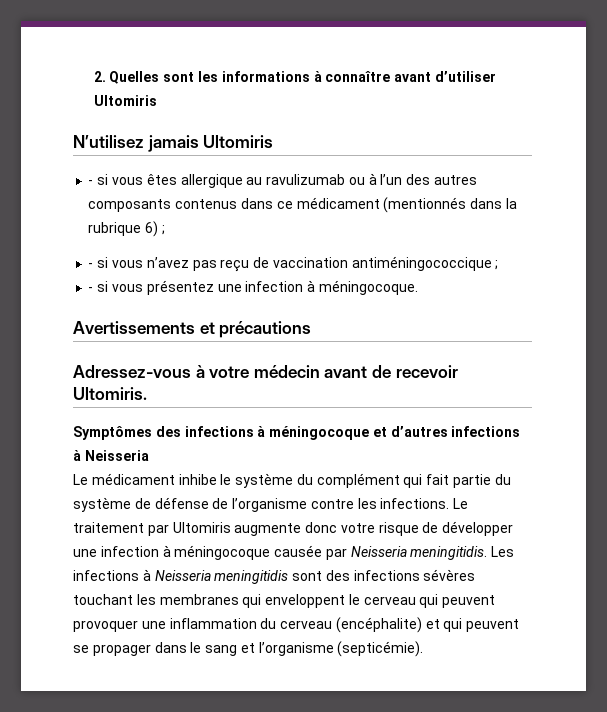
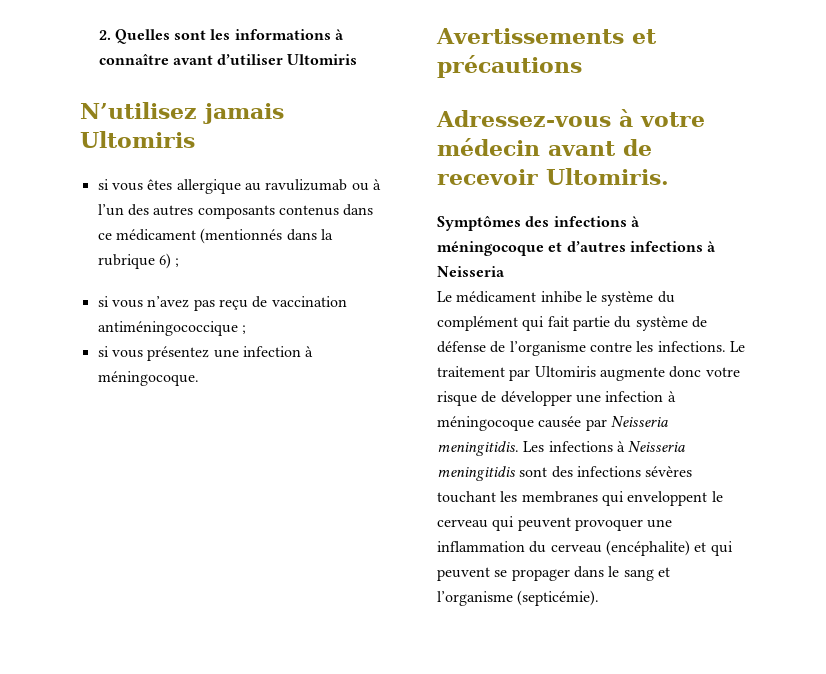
- - si vous êtes allergique au ravulizumab ou à l’un des autres composants contenus dans ce médicament (mentionnés dans la rubrique 6) ;
+ si vous êtes allergique au ravulizumab ou à l’un des autres composants contenus dans ce médicament (mentionnés dans la rubrique 6) ;
- - si vous n’avez pas reçu de vaccination antiméningococcique ;
+ si vous n’avez pas reçu de vaccination antiméningococcique ;
- - si vous présentez une infection à méningocoque.
+ si vous présentez une infection à méningocoque.

